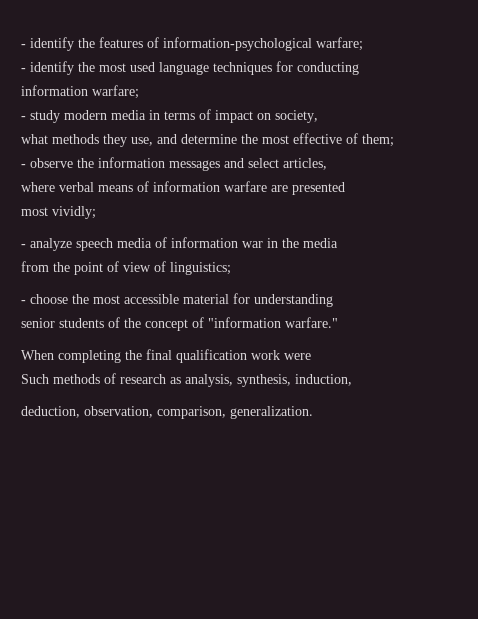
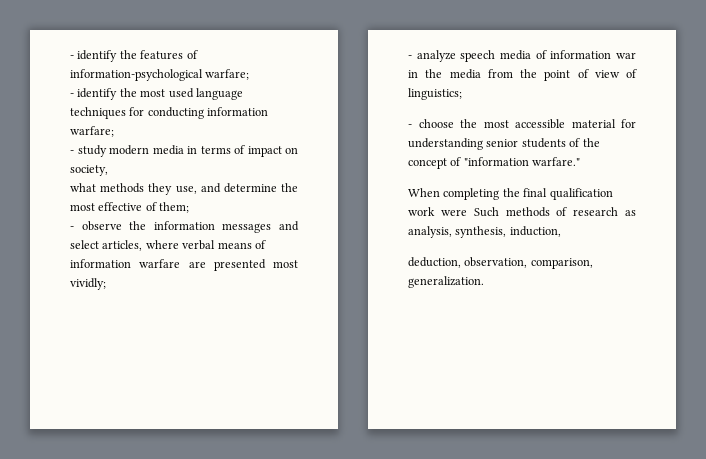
- - identify the most used language techniques for conducting
- information warfare;
+ - identify the most used language techniques for conducting information warfare;
- - observe the information messages and select articles,
- where verbal means of information warfare are presented
- most vividly;
+ - observe the information messages and select articles, where verbal means of information warfare are presented most vividly;
- - analyze speech media of information war in the media
- from the point of view of linguistics;
+ - analyze speech media of information war in the media from the point of view of linguistics;
- - choose the most accessible material for understanding
- senior students of the concept of "information warfare."
+ - choose the most accessible material for understanding senior students of the concept of "information warfare."
- When completing the final qualification work were
- Such methods of research as analysis, synthesis, induction,
+ When completing the final qualification work were Such methods of research as analysis, synthesis, induction,

